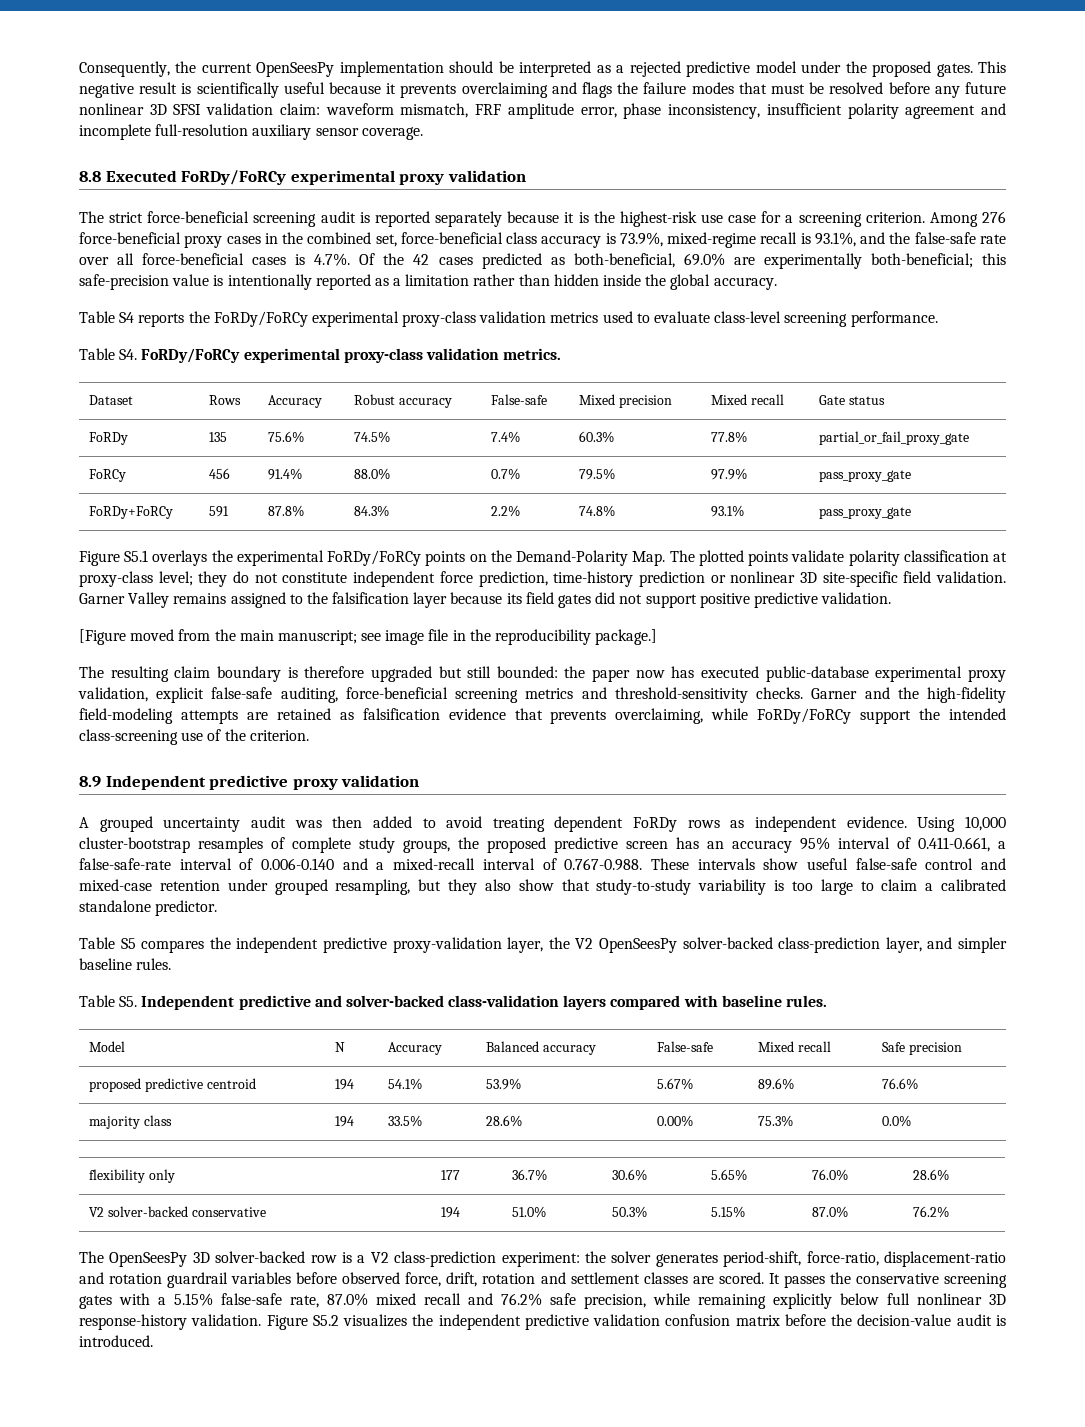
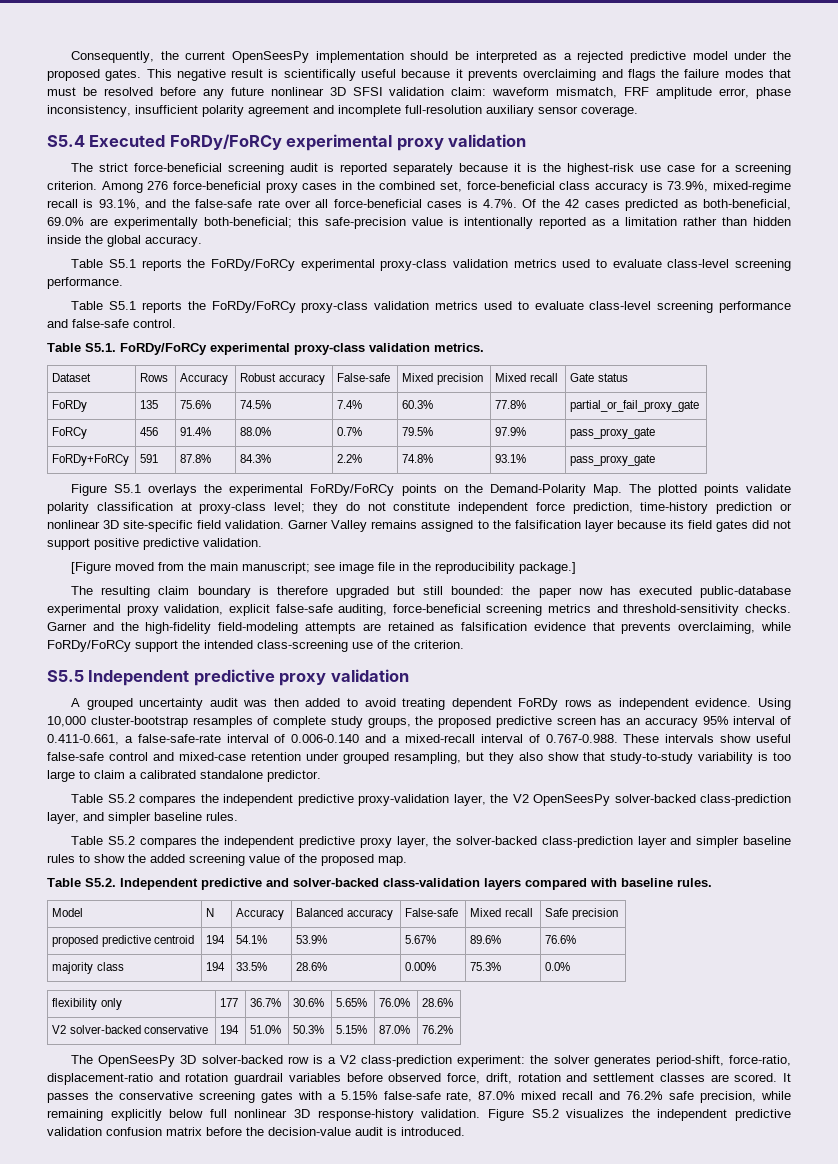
- 8.8 Executed FoRDy/FoRCy experimental proxy validation
+ S5.4 Executed FoRDy/FoRCy experimental proxy validation
- Table S4 reports the FoRDy/FoRCy experimental proxy-class validation metrics used to evaluate class-level screening performance.
+ Table S5.1 reports the FoRDy/FoRCy experimental proxy-class validation metrics used to evaluate class-level screening performance.
- Table S4. FoRDy/FoRCy experimental proxy-class validation metrics.
+ Table S5.1 reports the FoRDy/FoRCy proxy-class validation metrics used to evaluate class-level screening performance and false-safe control.
+ Table S5.1. FoRDy/FoRCy experimental proxy-class validation metrics.
- 8.9 Independent predictive proxy validation
+ S5.5 Independent predictive proxy validation
- Table S5 compares the independent predictive proxy-validation layer, the V2 OpenSeesPy solver-backed class-prediction layer, and simpler baseline rules.
+ Table S5.2 compares the independent predictive proxy-validation layer, the V2 OpenSeesPy solver-backed class-prediction layer, and simpler baseline rules.
- Table S5. Independent predictive and solver-backed class-validation layers compared with baseline rules.
+ Table S5.2 compares the independent predictive proxy layer, the solver-backed class-prediction layer and simpler baseline rules to show the added screening value of the proposed map.
+ Table S5.2. Independent predictive and solver-backed class-validation layers compared with baseline rules.

